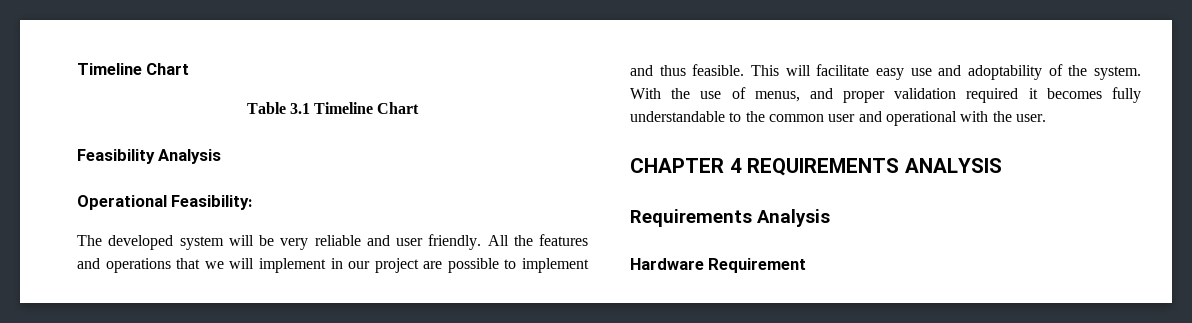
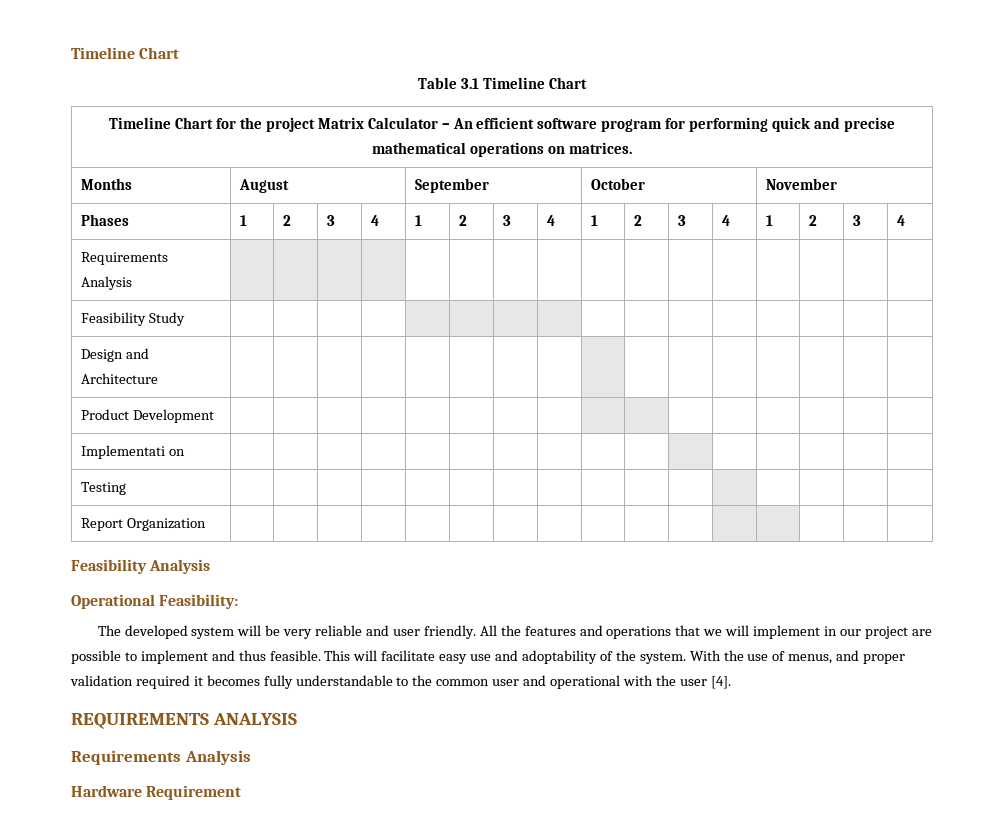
+ Timeline Chart for the project Matrix Calculator – An efficient software program for performing quick and precise mathematical operations on matrices.
+ Months | August | September | October | November
+ Phases | 1 | 2 | 3 | 4 | 1 | 2 | 3 | 4 | 1 | 2 | 3 | 4 | 1 | 2 | 3 | 4
+ Requirements Analysis | | | | | | | | | | | | | | | |
+ Feasibility Study | | | | | | | | | | | | | | | |
+ Design and Architecture | | | | | | | | | | | | | | | |
+ Product Development | | | | | | | | | | | | | | | |
+ Implementati on | | | | | | | | | | | | | | | |
+ Testing | | | | | | | | | | | | | | | |
+ Report Organization | | | | | | | | | | | | | | | |
- With the use of menus, and proper validation required it becomes fully understandable to the common user and operational with the user.
- CHAPTER 4 REQUIREMENTS ANALYSIS
+ With the use of menus, and proper validation required it becomes fully understandable to the common user and operational with the user [4].
+ REQUIREMENTS ANALYSIS

